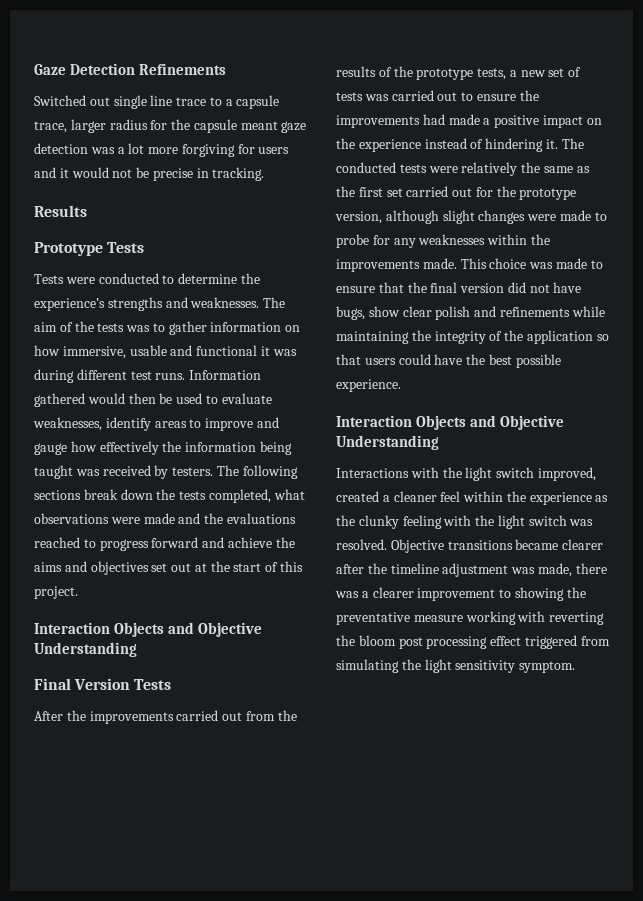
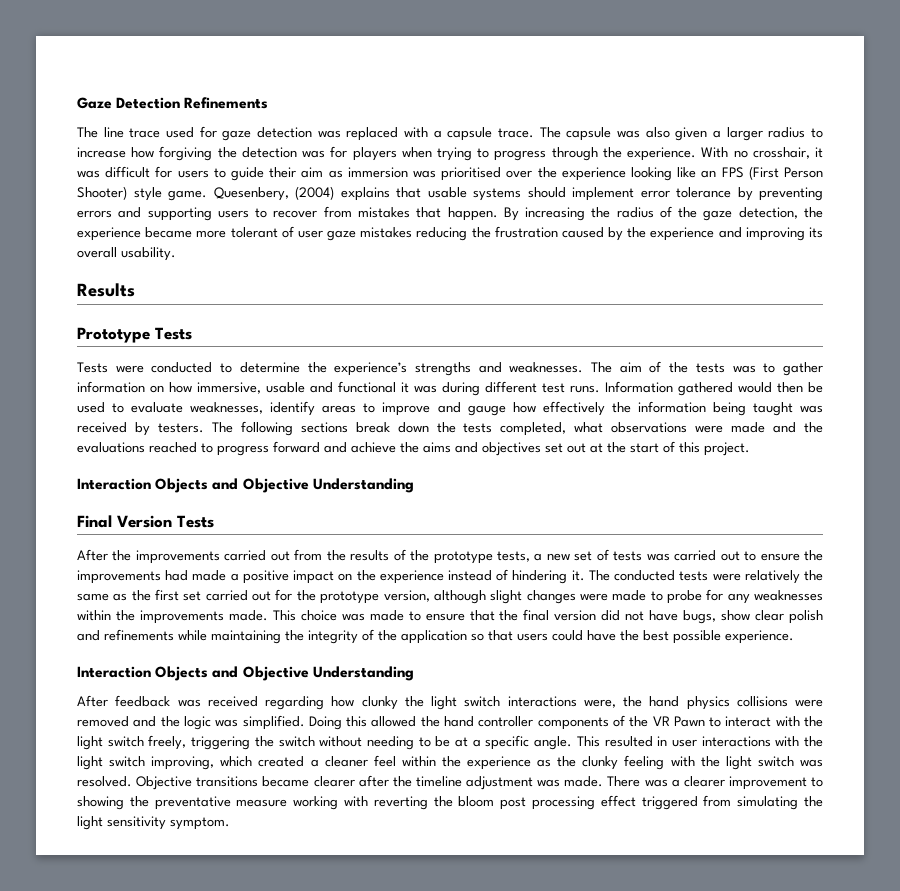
- Switched out single line trace to a capsule trace, larger radius for the capsule meant gaze detection was a lot more forgiving for users and it would not be precise in tracking.
+ The line trace used for gaze detection was replaced with a capsule trace. The capsule was also given a larger radius to increase how forgiving the detection was for players when trying to progress through the experience. With no crosshair, it was difficult for users to guide their aim as immersion was prioritised over the experience looking like an FPS (First Person Shooter) style game. Quesenbery, (2004) explains that usable systems should implement error tolerance by preventing errors and supporting users to recover from mistakes that happen. By increasing the radius of the gaze detection, the experience became more tolerant of user gaze mistakes reducing the frustration caused by the experience and improving its overall usability.
- Interactions with the light switch improved, created a cleaner feel within the experience as the clunky feeling with the light switch was resolved.
+ After feedback was received regarding how clunky the light switch interactions were, the hand physics collisions were removed and the logic was simplified. Doing this allowed the hand controller components of the VR Pawn to interact with the light switch freely, triggering the switch without needing to be at a specific angle. This resulted in user interactions with the light switch improving, which created a cleaner feel within the experience as the clunky feeling with the light switch was resolved.
- Objective transitions became clearer after the timeline adjustment was made, there was a clearer improvement to showing the preventative measure working with reverting the bloom post processing effect triggered from simulating the light sensitivity symptom.
+ Objective transitions became clearer after the timeline adjustment was made. There was a clearer improvement to showing the preventative measure working with reverting the bloom post processing effect triggered from simulating the light sensitivity symptom.

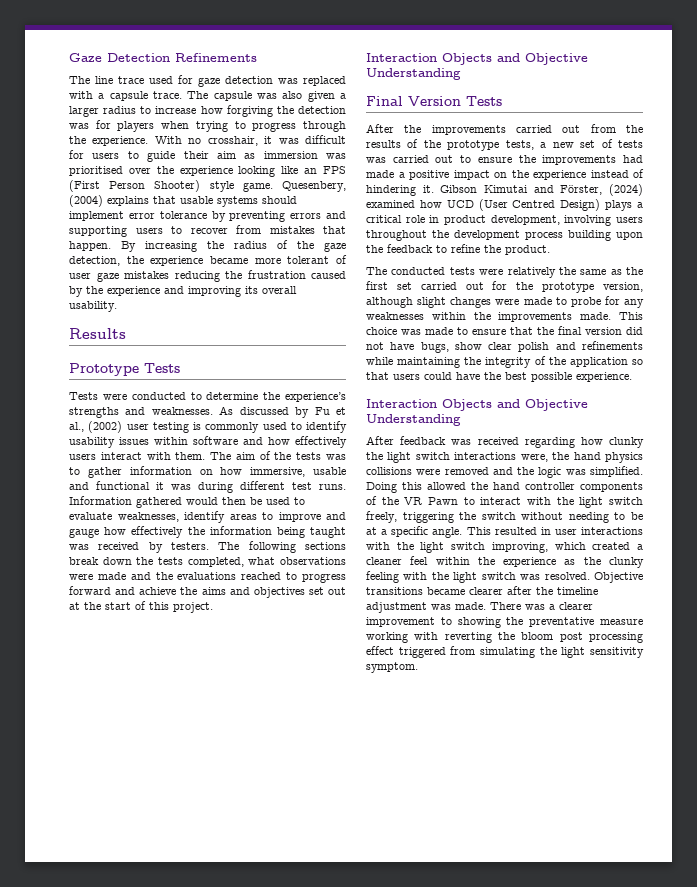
+ As discussed by Fu et al., (2002) user testing is commonly used to identify usability issues within software and how effectively users interact with them.
- After the improvements carried out from the results of the prototype tests, a new set of tests was carried out to ensure the improvements had made a positive impact on the experience instead of hindering it. The conducted tests were relatively the same as the first set carried out for the prototype version, although slight changes were made to probe for any weaknesses within the improvements made.
+ After the improvements carried out from the results of the prototype tests, a new set of tests was carried out to ensure the improvements had made a positive impact on the experience instead of hindering it. Gibson Kimutai and Förster, (2024) examined how UCD (User Centred Design) plays a critical role in product development, involving users throughout the development process building upon the feedback to refine the product.
+ The conducted tests were relatively the same as the first set carried out for the prototype version, although slight changes were made to probe for any weaknesses within the improvements made.

